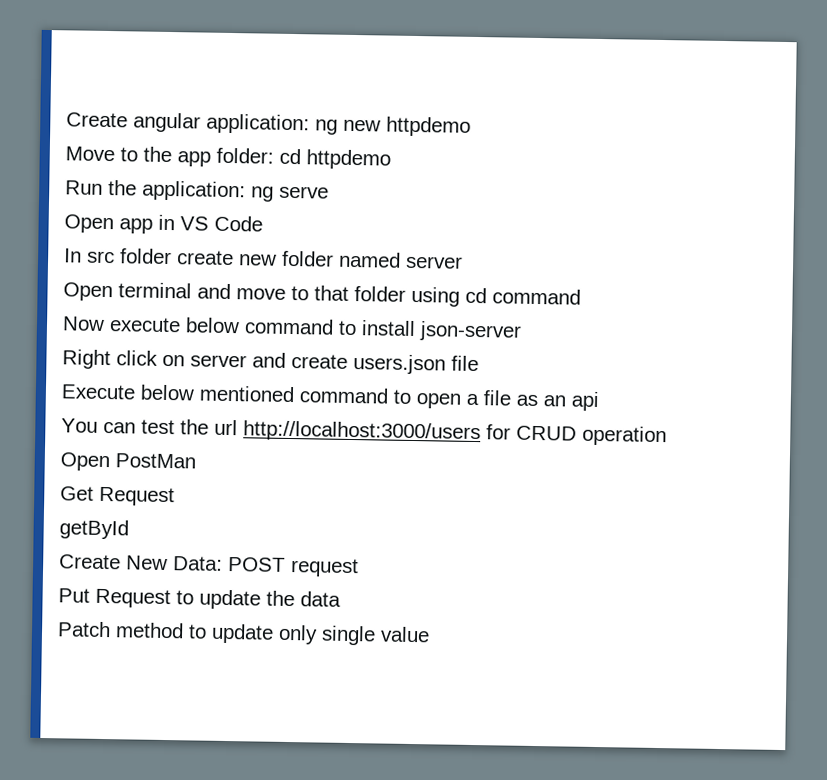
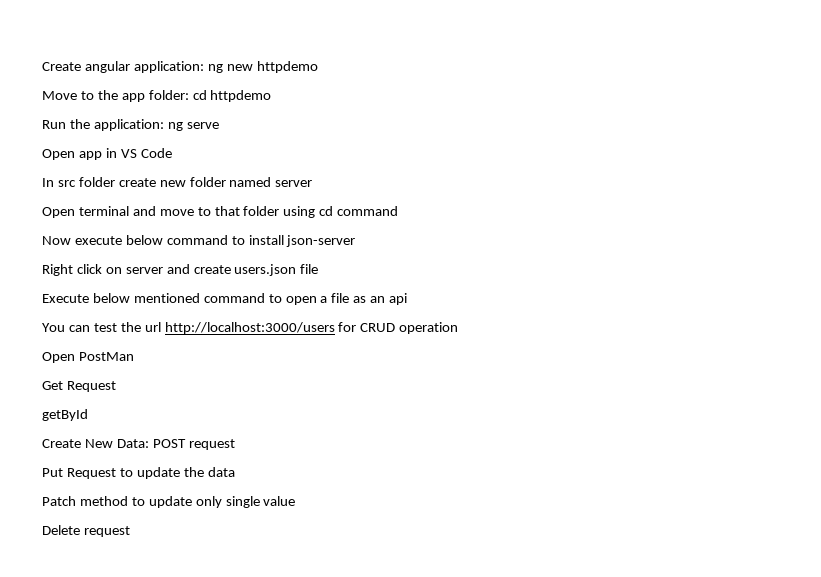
+ Delete request

